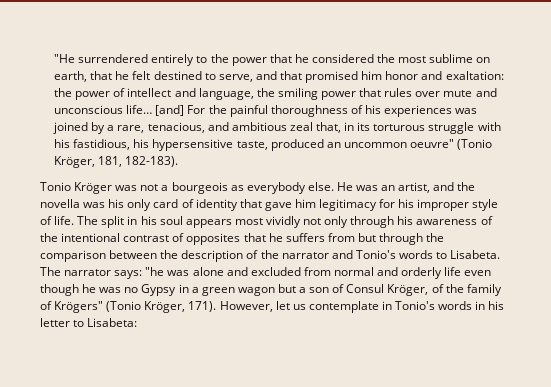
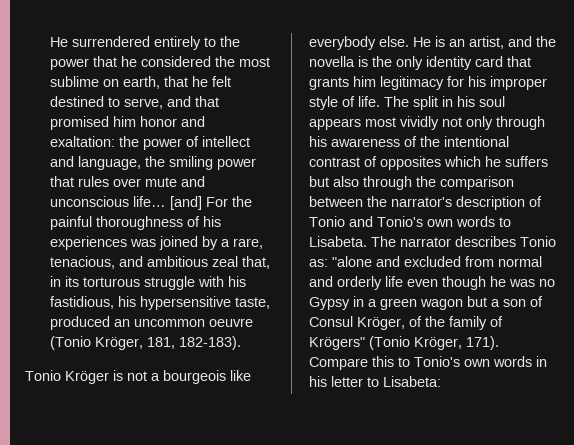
- "He surrendered entirely to the power that he considered the most sublime on earth, that he felt destined to serve, and that promised him honor and exaltation: the power of intellect and language, the smiling power that rules over mute and unconscious life…
+ He surrendered entirely to the power that he considered the most sublime on earth, that he felt destined to serve, and that promised him honor and exaltation: the power of intellect and language, the smiling power that rules over mute and unconscious life…
- [and] For the painful thoroughness of his experiences was joined by a rare, tenacious, and ambitious zeal that, in its torturous struggle with his fastidious, his hypersensitive taste, produced an uncommon oeuvre" (Tonio Kröger, 181, 182-183).
+ [and] For the painful thoroughness of his experiences was joined by a rare, tenacious, and ambitious zeal that, in its torturous struggle with his fastidious, his hypersensitive taste, produced an uncommon oeuvre (Tonio Kröger, 181, 182-183).
- Tonio Kröger was not a bourgeois as everybody else.
+ Tonio Kröger is not a bourgeois like everybody else.
- He was an artist, and the novella was his only card of identity that gave him legitimacy for his improper style of life.
+ He is an artist, and the novella is the only identity card that grants him legitimacy for his improper style of life.
- The split in his soul appears most vividly not only through his awareness of the intentional contrast of opposites that he suffers from but through the comparison between the description of the narrator and Tonio's words to Lisabeta.
+ The split in his soul appears most vividly not only through his awareness of the intentional contrast of opposites which he suffers but also through the comparison between the narrator's description of Tonio and Tonio's own words to Lisabeta.
- The narrator says: "he was alone and excluded from normal and orderly life even though he was no Gypsy in a green wagon but a son of Consul Kröger, of the family of Krögers" (Tonio Kröger, 171).
+ The narrator describes Tonio as: "alone and excluded from normal and orderly life even though he was no Gypsy in a green wagon but a son of Consul Kröger, of the family of Krögers" (Tonio Kröger, 171).
- However, let us contemplate in Tonio's words in his letter to Lisabeta:
+ Compare this to Tonio's own words in his letter to Lisabeta:

